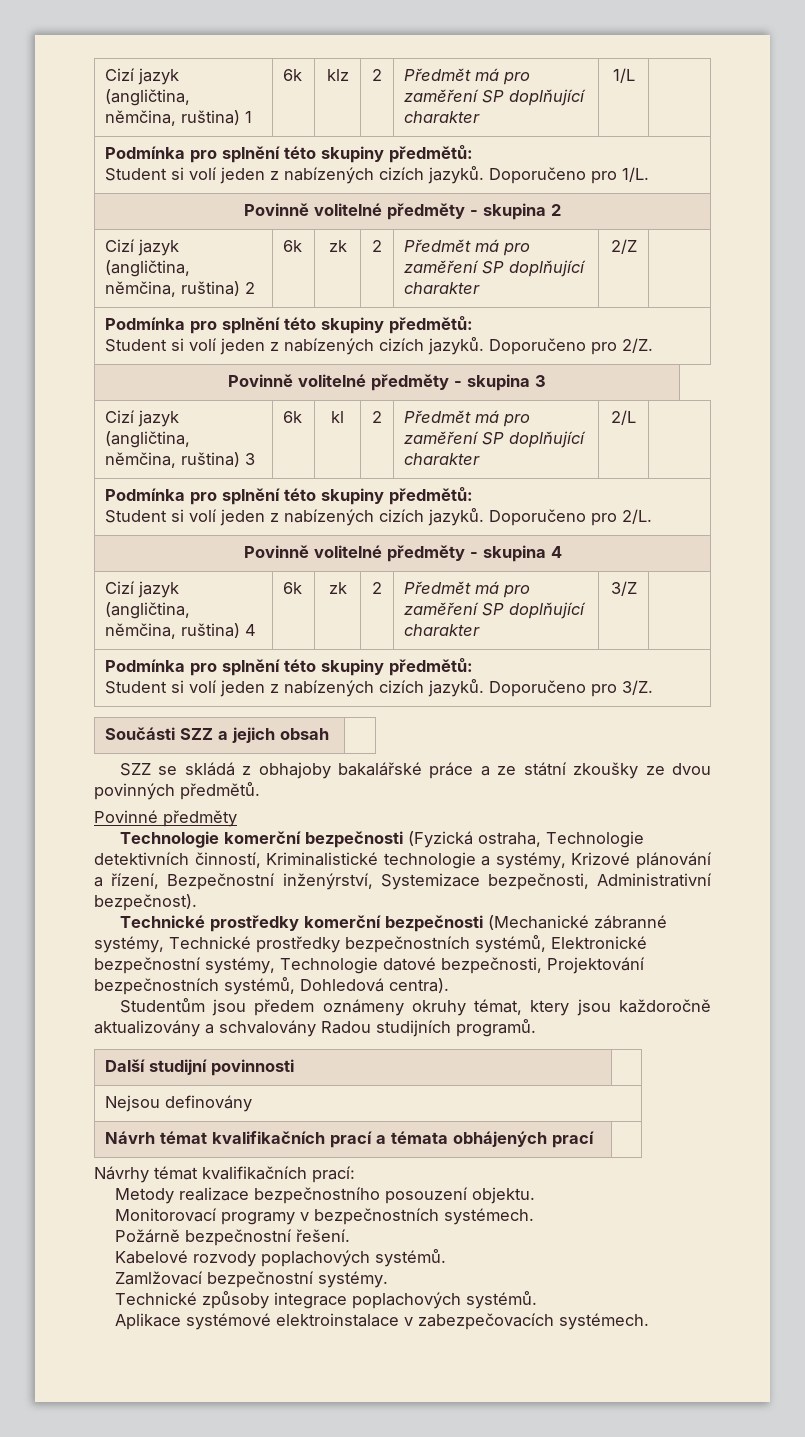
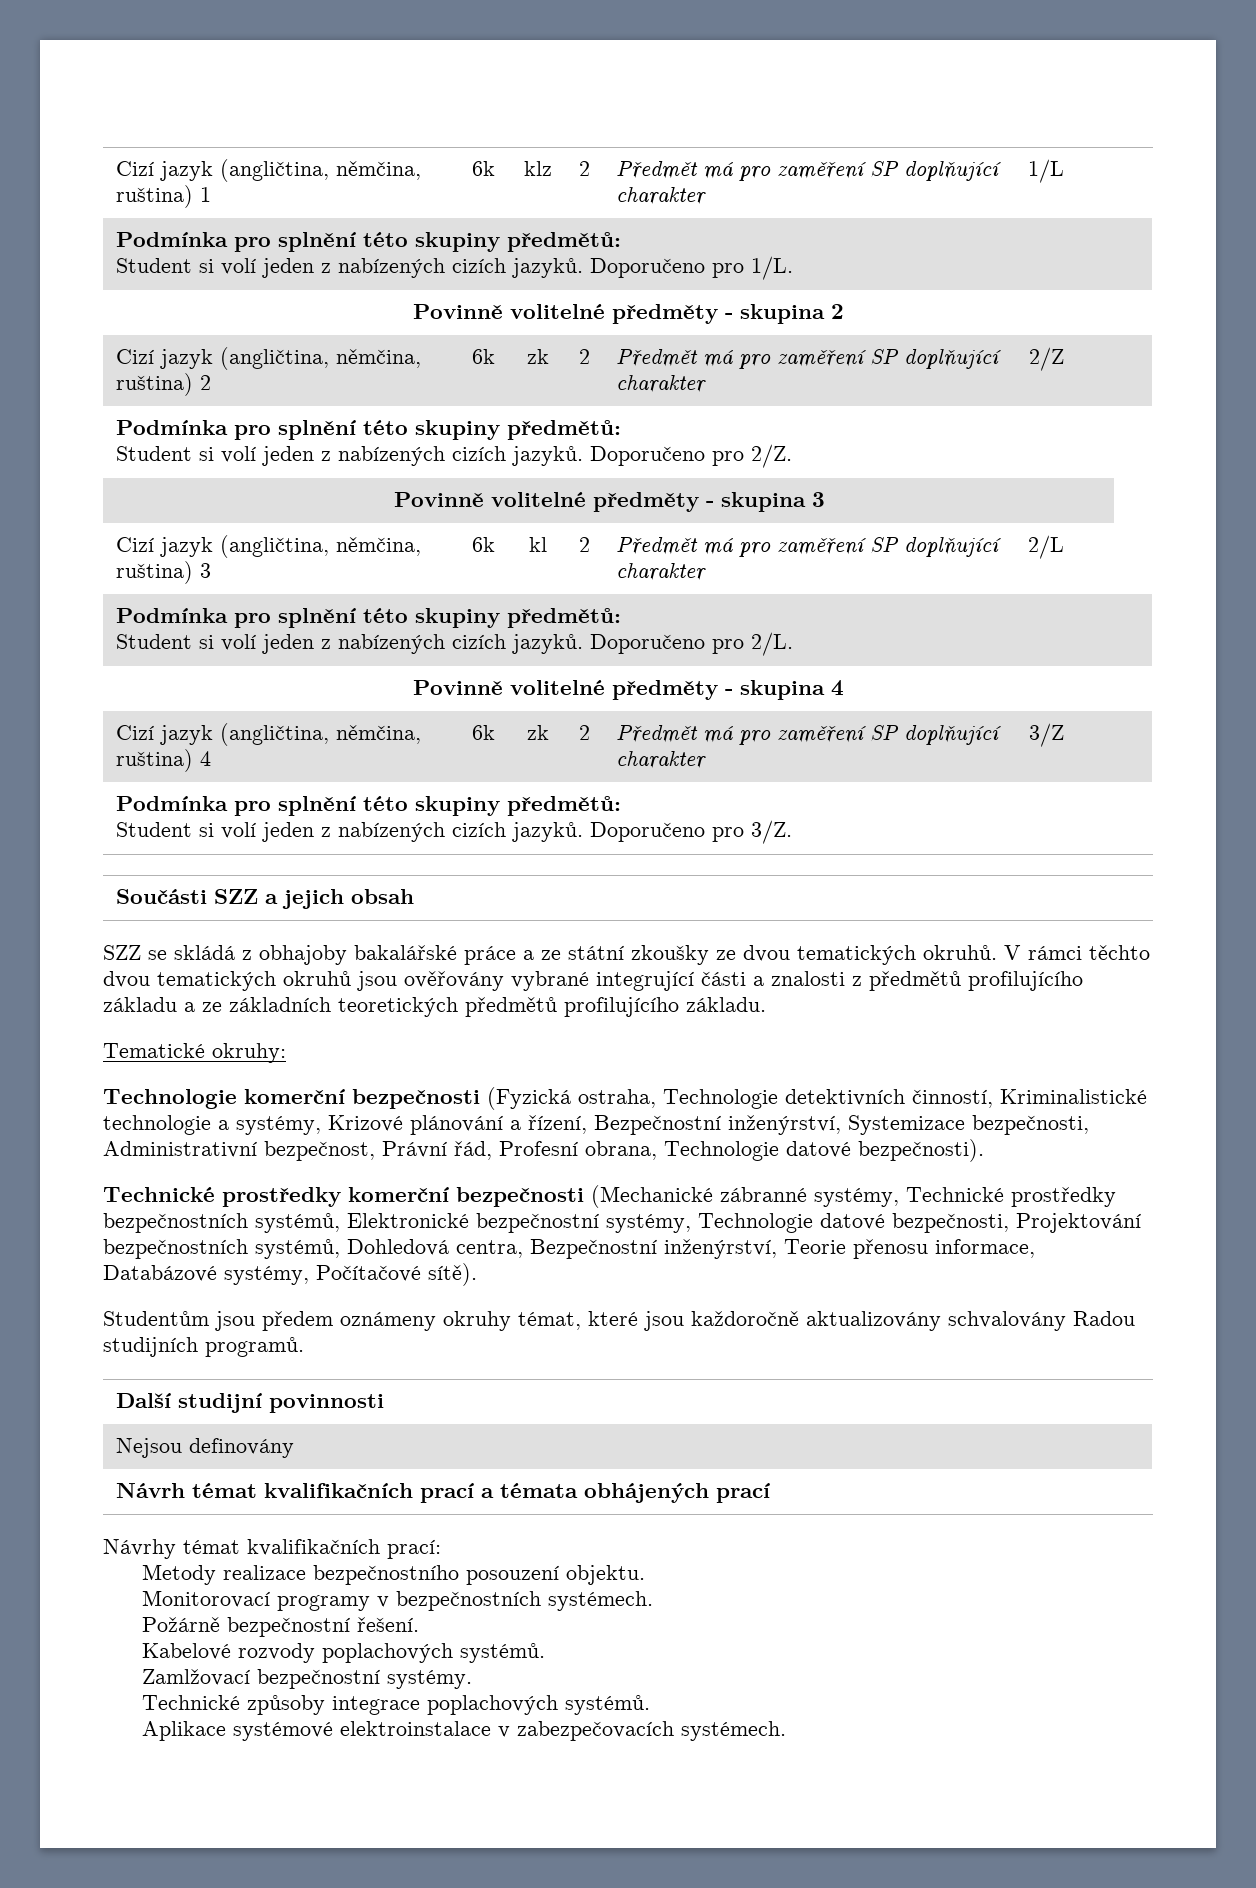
- SZZ se skládá z obhajoby bakalářské práce a ze státní zkoušky ze dvou povinných předmětů.
- Povinné předměty
+ SZZ se skládá z obhajoby bakalářské práce a ze státní zkoušky ze dvou tematických okruhů. V rámci těchto dvou tematických okruhů jsou ověřovány vybrané integrující části a znalosti z předmětů profilujícího základu a ze základních teoretických předmětů profilujícího základu.
+ Tematické okruhy:
- Technologie komerční bezpečnosti (Fyzická ostraha, Technologie detektivních činností, Kriminalistické technologie a systémy, Krizové plánování a řízení, Bezpečnostní inženýrství, Systemizace bezpečnosti, Administrativní bezpečnost).
+ Technologie komerční bezpečnosti (Fyzická ostraha, Technologie detektivních činností, Kriminalistické technologie a systémy, Krizové plánování a řízení, Bezpečnostní inženýrství, Systemizace bezpečnosti, Administrativní bezpečnost, Právní řád, Profesní obrana, Technologie datové bezpečnosti).
- Technické prostředky komerční bezpečnosti (Mechanické zábranné systémy, Technické prostředky bezpečnostních systémů, Elektronické bezpečnostní systémy, Technologie datové bezpečnosti, Projektování bezpečnostních systémů, Dohledová centra).
+ Technické prostředky komerční bezpečnosti (Mechanické zábranné systémy, Technické prostředky bezpečnostních systémů, Elektronické bezpečnostní systémy, Technologie datové bezpečnosti, Projektování bezpečnostních systémů, Dohledová centra, Bezpečnostní inženýrství, Teorie přenosu informace, Databázové systémy, Počítačové sítě).
- Studentům jsou předem oznámeny okruhy témat, ktery jsou každoročně aktualizovány a schvalovány Radou studijních programů.
+ Studentům jsou předem oznámeny okruhy témat, které jsou každoročně aktualizovány schvalovány Radou studijních programů.

